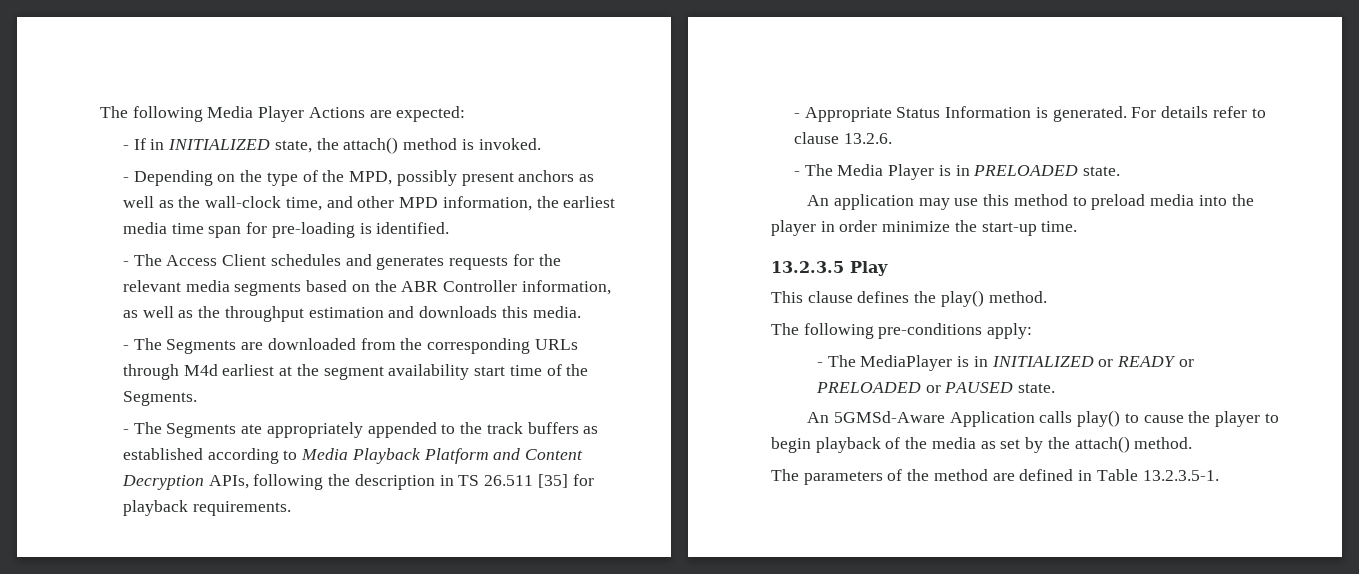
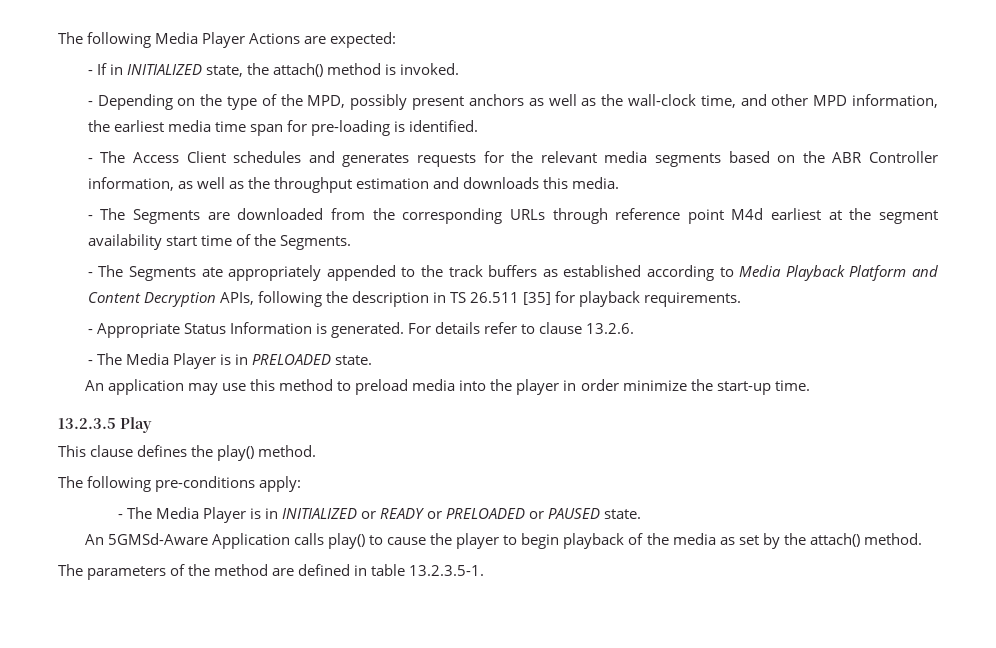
- - The Segments are downloaded from the corresponding URLs through M4d earliest at the segment availability start time of the Segments.
+ - The Segments are downloaded from the corresponding URLs through reference point M4d earliest at the segment availability start time of the Segments.
- - The MediaPlayer is in INITIALIZED or READY or PRELOADED or PAUSED state.
+ - The Media Player is in INITIALIZED or READY or PRELOADED or PAUSED state.
- The parameters of the method are defined in Table 13.2.3.5-1.
+ The parameters of the method are defined in table 13.2.3.5-1.

